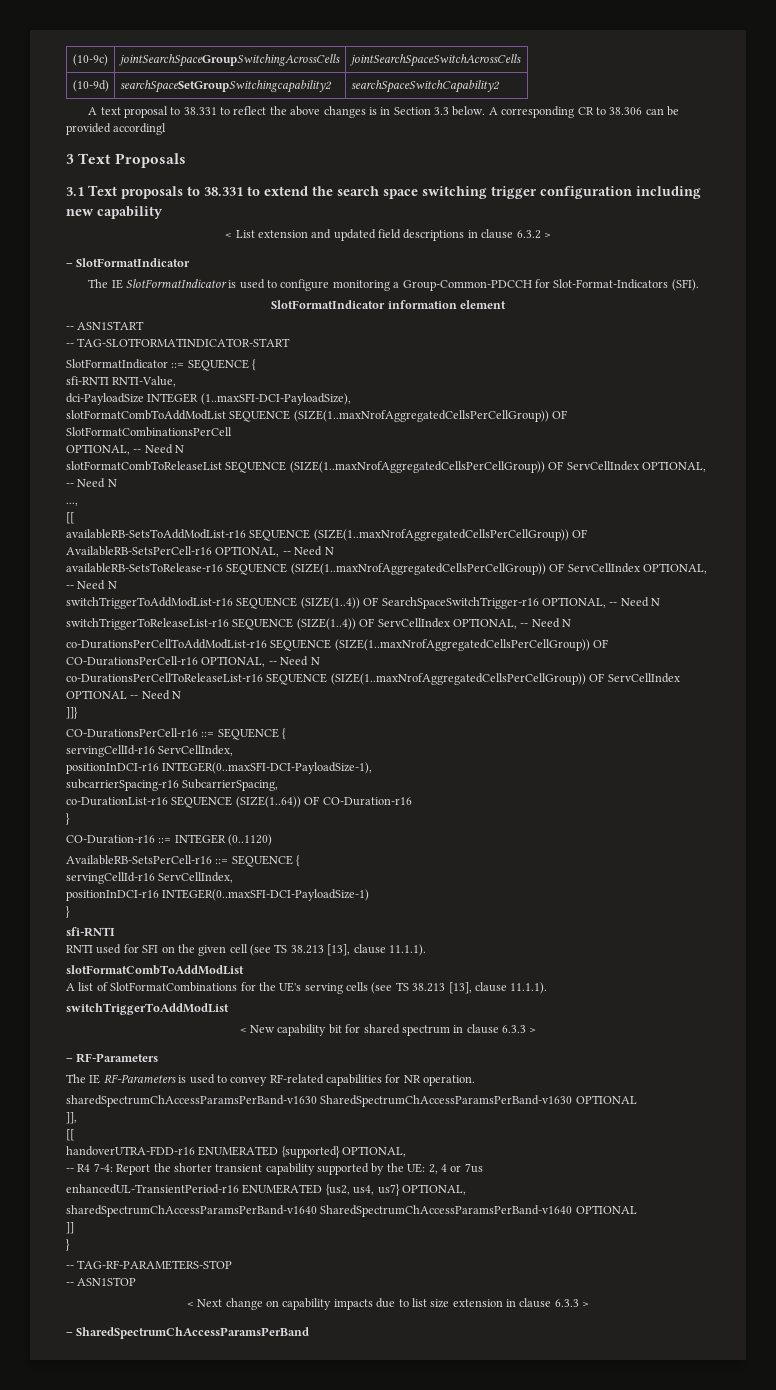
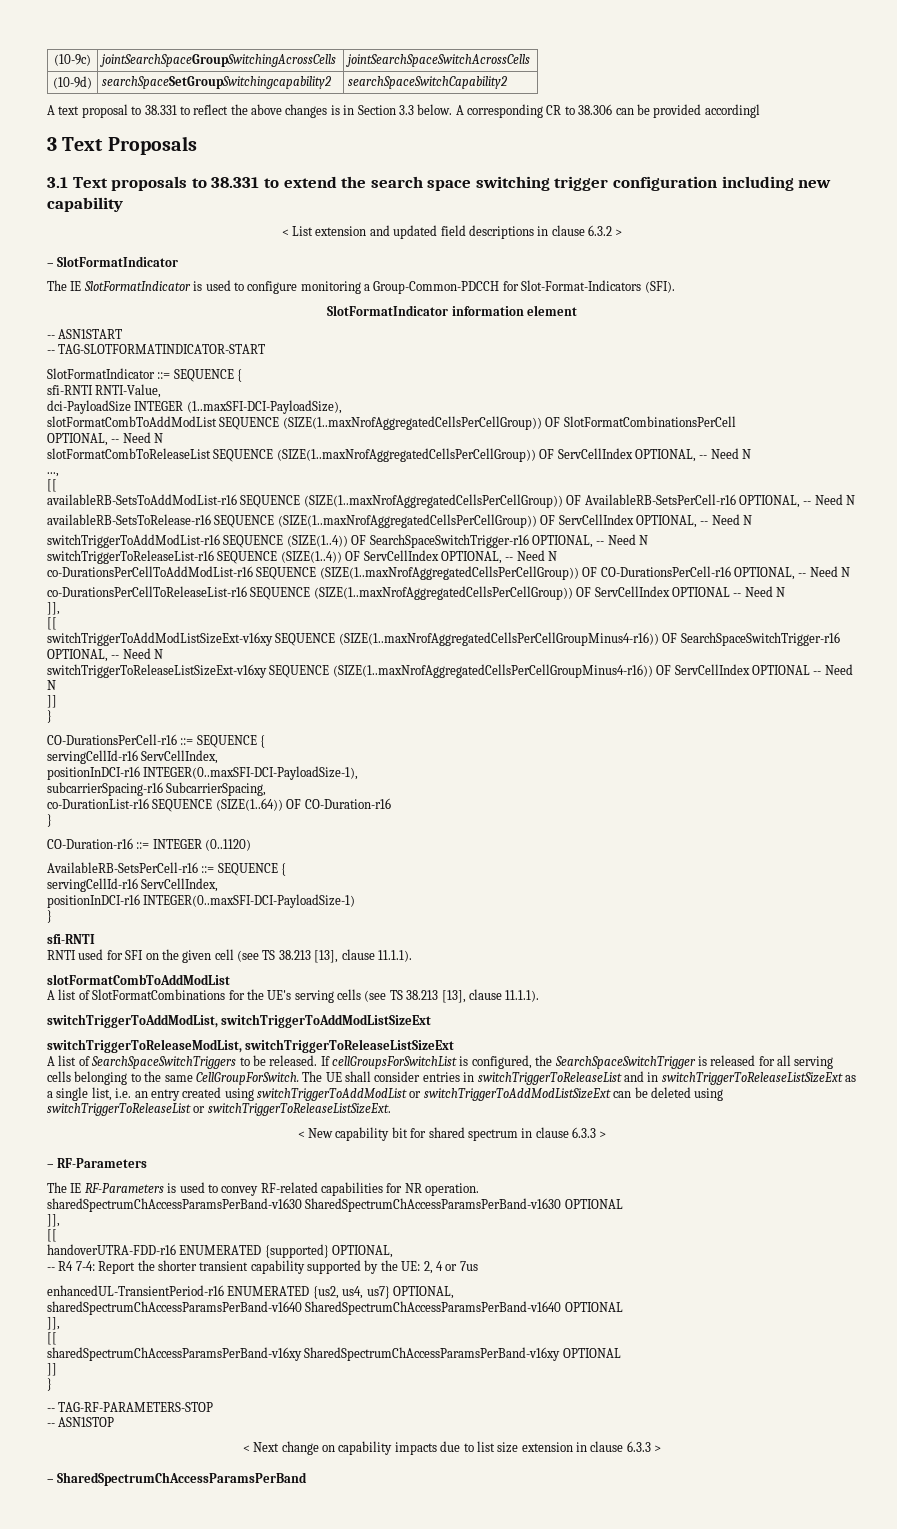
  co-DurationsPerCellToReleaseList-r16 SEQUENCE (SIZE(1..maxNrofAggregatedCellsPerCellGroup)) OF ServCellIndex OPTIONAL -- Need N
- ]]}
+ ]],
+ [[
+ switchTriggerToAddModListSizeExt-v16xy SEQUENCE (SIZE(1..maxNrofAggregatedCellsPerCellGroupMinus4-r16)) OF SearchSpaceSwitchTrigger-r16 OPTIONAL, -- Need N
+ switchTriggerToReleaseListSizeExt-v16xy SEQUENCE (SIZE(1..maxNrofAggregatedCellsPerCellGroupMinus4-r16)) OF ServCellIndex OPTIONAL -- Need N
+ ]]
+ }
- switchTriggerToAddModList
+ switchTriggerToAddModList, switchTriggerToAddModListSizeExt
+ switchTriggerToReleaseModList, switchTriggerToReleaseListSizeExt
+ A list of SearchSpaceSwitchTriggers to be released. If cellGroupsForSwitchList is configured, the SearchSpaceSwitchTrigger is released for all serving cells belonging to the same CellGroupForSwitch. The UE shall consider entries in switchTriggerToReleaseList and in switchTriggerToReleaseListSizeExt as a single list, i.e. an entry created using switchTriggerToAddModList or switchTriggerToAddModListSizeExt can be deleted using switchTriggerToReleaseList or switchTriggerToReleaseListSizeExt.
  sharedSpectrumChAccessParamsPerBand-v1640 SharedSpectrumChAccessParamsPerBand-v1640 OPTIONAL
+ ]],
+ [[
+ sharedSpectrumChAccessParamsPerBand-v16xy SharedSpectrumChAccessParamsPerBand-v16xy OPTIONAL

